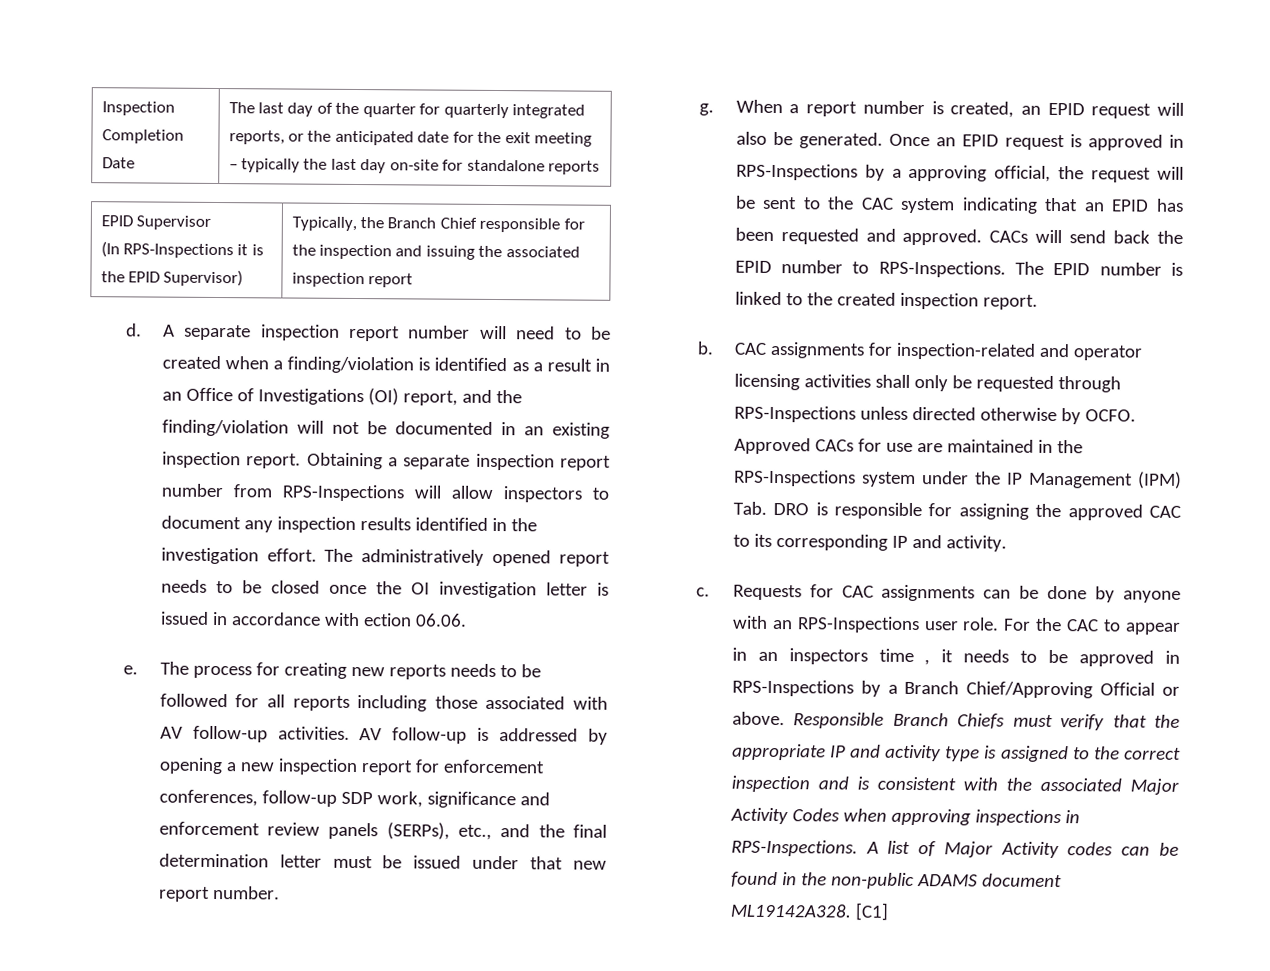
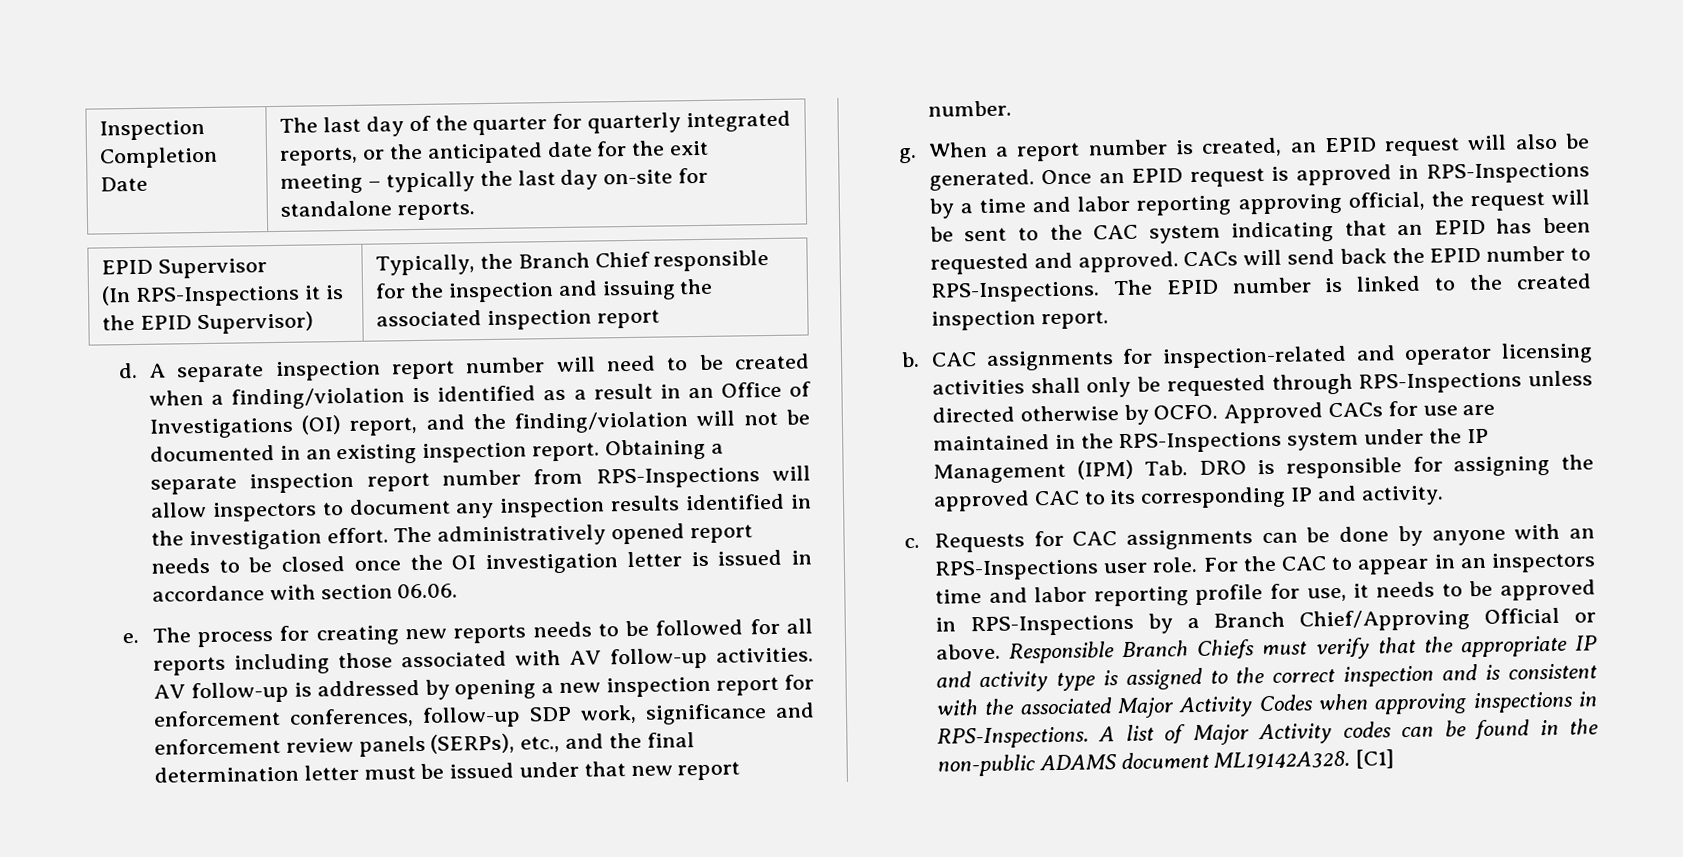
- Inspection Completion Date | The last day of the quarter for quarterly integrated reports, or the anticipated date for the exit meeting – typically the last day on-site for standalone reports
+ Inspection Completion Date | The last day of the quarter for quarterly integrated reports, or the anticipated date for the exit meeting – typically the last day on-site for standalone reports.
- The administratively opened report needs to be closed once the OI investigation letter is issued in accordance with ection 06.06.
+ The administratively opened report needs to be closed once the OI investigation letter is issued in accordance with section 06.06.
- Once an EPID request is approved in RPS-Inspections by a approving official, the request will be sent to the CAC system indicating that an EPID has been requested and approved.
+ Once an EPID request is approved in RPS-Inspections by a time and labor reporting approving official, the request will be sent to the CAC system indicating that an EPID has been requested and approved.
- For the CAC to appear in an inspectors time , it needs to be approved in RPS-Inspections by a Branch Chief/Approving Official or above.
+ For the CAC to appear in an inspectors time and labor reporting profile for use, it needs to be approved in RPS-Inspections by a Branch Chief/Approving Official or above.

